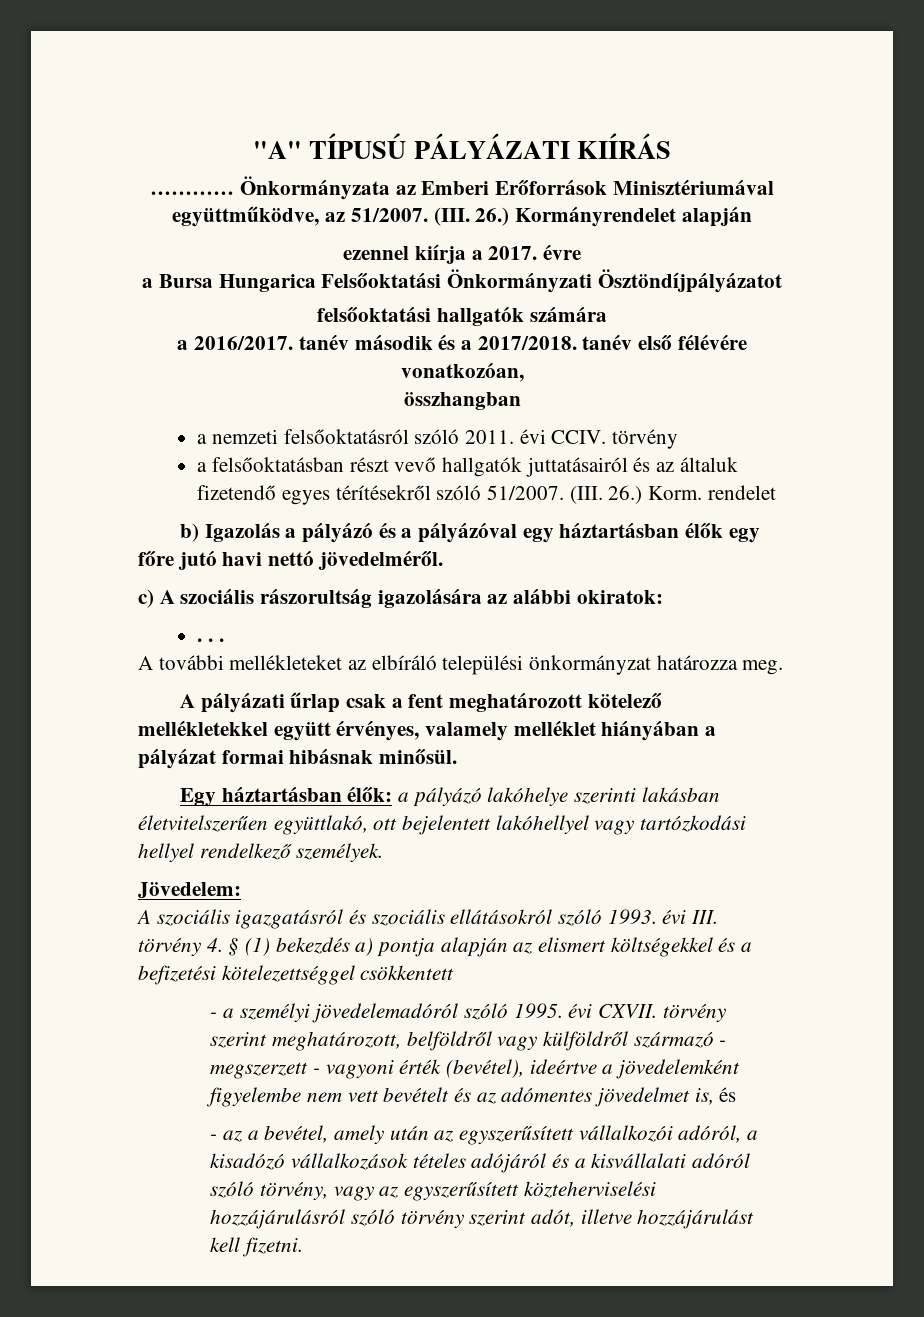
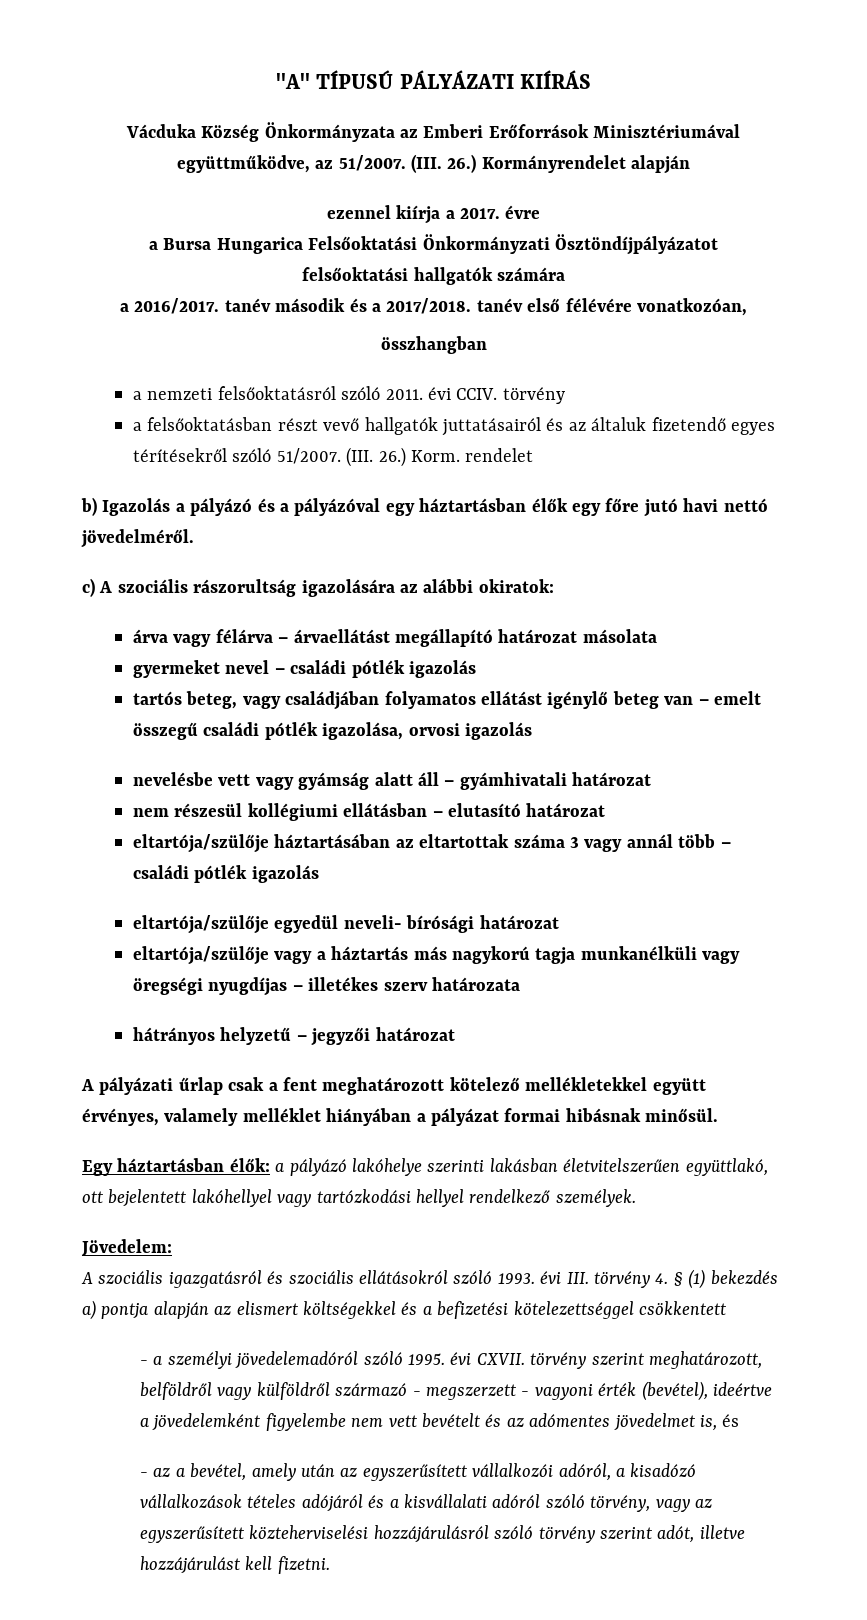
- ………… Önkormányzata az Emberi Erőforrások Minisztériumával együttműködve, az 51/2007.
+ Vácduka Község Önkormányzata az Emberi Erőforrások Minisztériumával együttműködve, az 51/2007.
- . . .
- A további mellékleteket az elbíráló települési önkormányzat határozza meg.
+ árva vagy félárva – árvaellátást megállapító határozat másolata
+ gyermeket nevel – családi pótlék igazolás
+ tartós beteg, vagy családjában folyamatos ellátást igénylő beteg van – emelt összegű családi pótlék igazolása, orvosi igazolás
+ nevelésbe vett vagy gyámság alatt áll – gyámhivatali határozat
+ nem részesül kollégiumi ellátásban – elutasító határozat
+ eltartója/szülője háztartásában az eltartottak száma 3 vagy annál több – családi pótlék igazolás
+ eltartója/szülője egyedül neveli- bírósági határozat
+ eltartója/szülője vagy a háztartás más nagykorú tagja munkanélküli vagy öregségi nyugdíjas – illetékes szerv határozata
+ hátrányos helyzetű – jegyzői határozat

